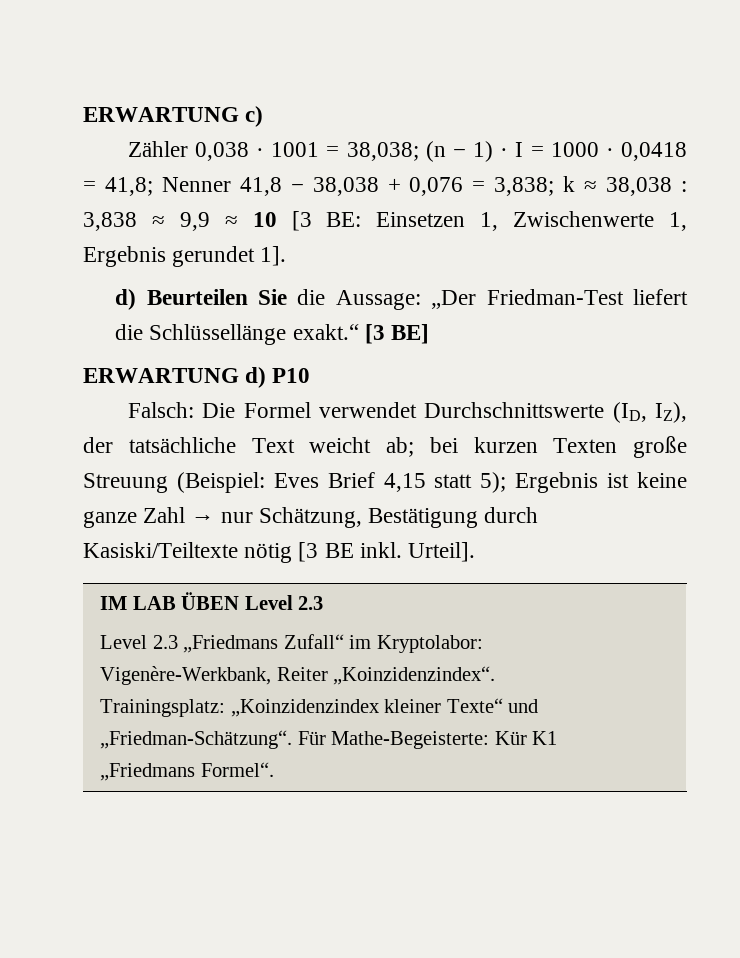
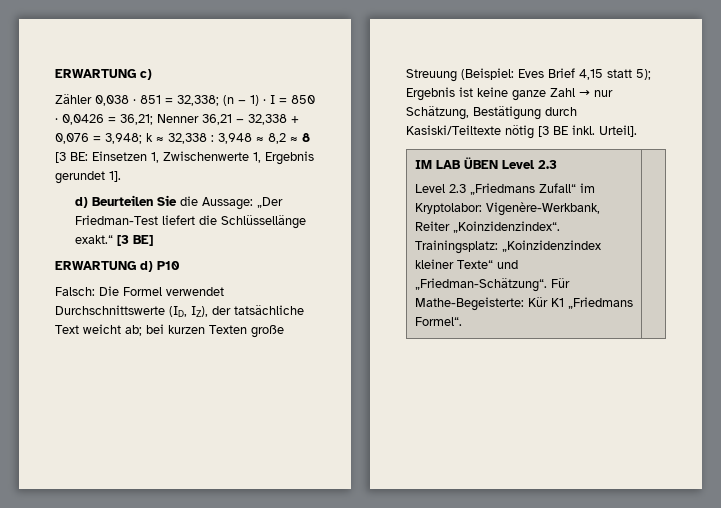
- Zähler 0,038 · 1001 = 38,038; (n − 1) · I = 1000 · 0,0418 = 41,8; Nenner 41,8 − 38,038 + 0,076 = 3,838; k ≈ 38,038 : 3,838 ≈ 9,9 ≈ 10 [3 BE: Einsetzen 1, Zwischenwerte 1, Ergebnis gerundet 1].
+ Zähler 0,038 · 851 = 32,338; (n − 1) · I = 850 · 0,0426 = 36,21; Nenner 36,21 − 32,338 + 0,076 = 3,948; k ≈ 32,338 : 3,948 ≈ 8,2 ≈ 8 [3 BE: Einsetzen 1, Zwischenwerte 1, Ergebnis gerundet 1].

